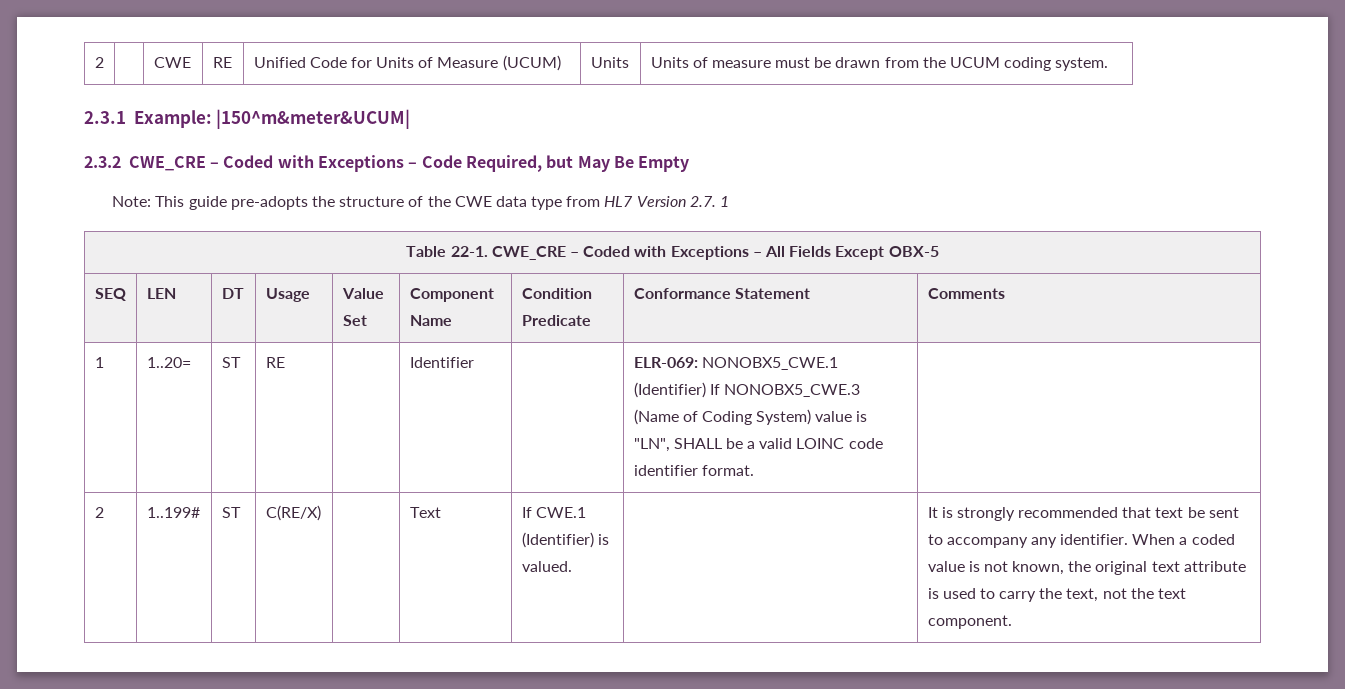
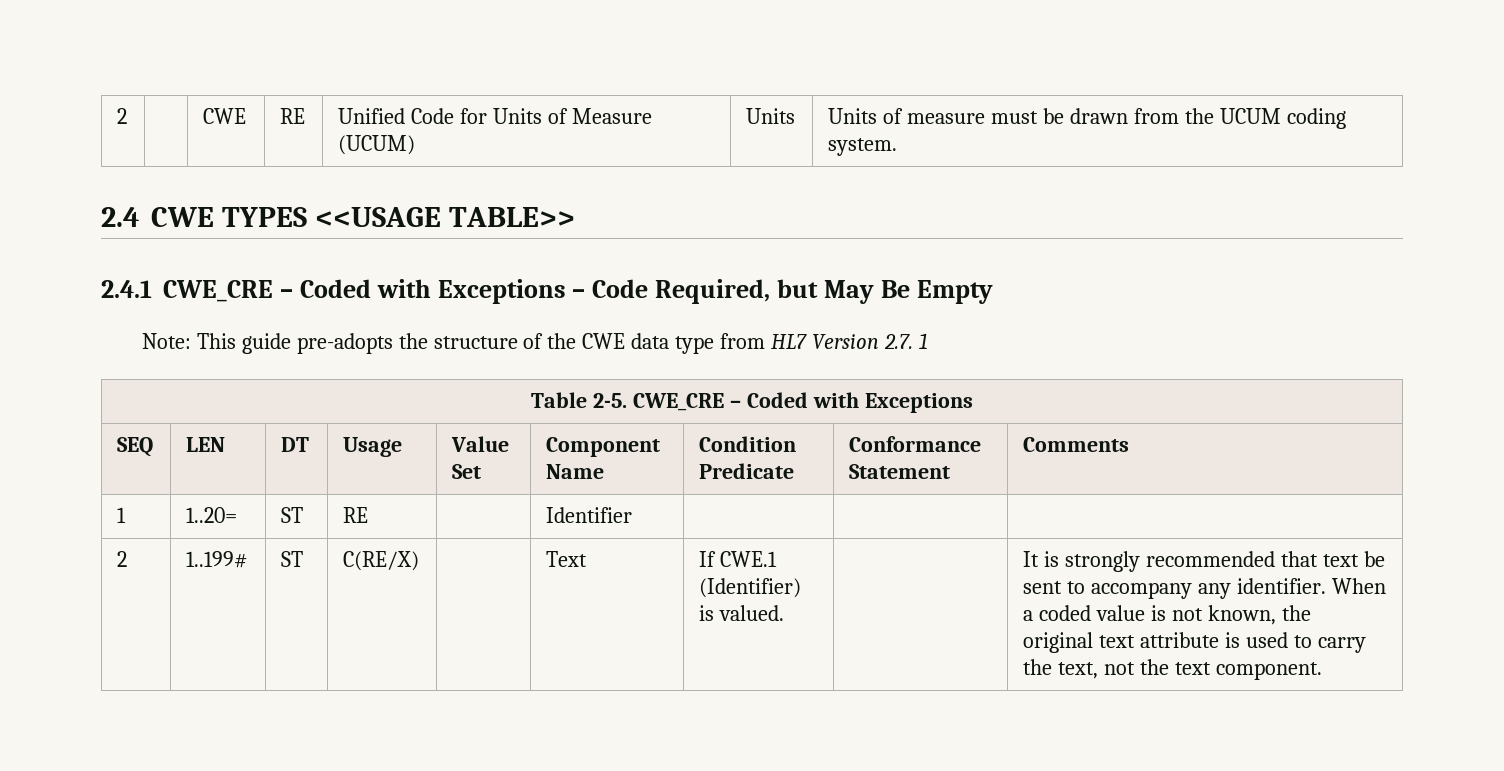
- 2.3.1 Example: |150^m&meter&UCUM|
- 2.3.2 CWE_CRE – Coded with Exceptions – Code Required, but May Be Empty
+ 2.4 CWE TYPES <<USAGE TABLE>>
+ 2.4.1 CWE_CRE – Coded with Exceptions – Code Required, but May Be Empty
- Table 22-1. CWE_CRE – Coded with Exceptions – All Fields Except OBX-5
+ Table 2-5. CWE_CRE – Coded with Exceptions
- 1 | 1..20= | ST | RE | | Identifier | | ELR-069: NONOBX5_CWE.1 (Identifier) If NONOBX5_CWE.3 (Name of Coding System) value is "LN", SHALL be a valid LOINC code identifier format. |
+ 1 | 1..20= | ST | RE | | Identifier | | |

